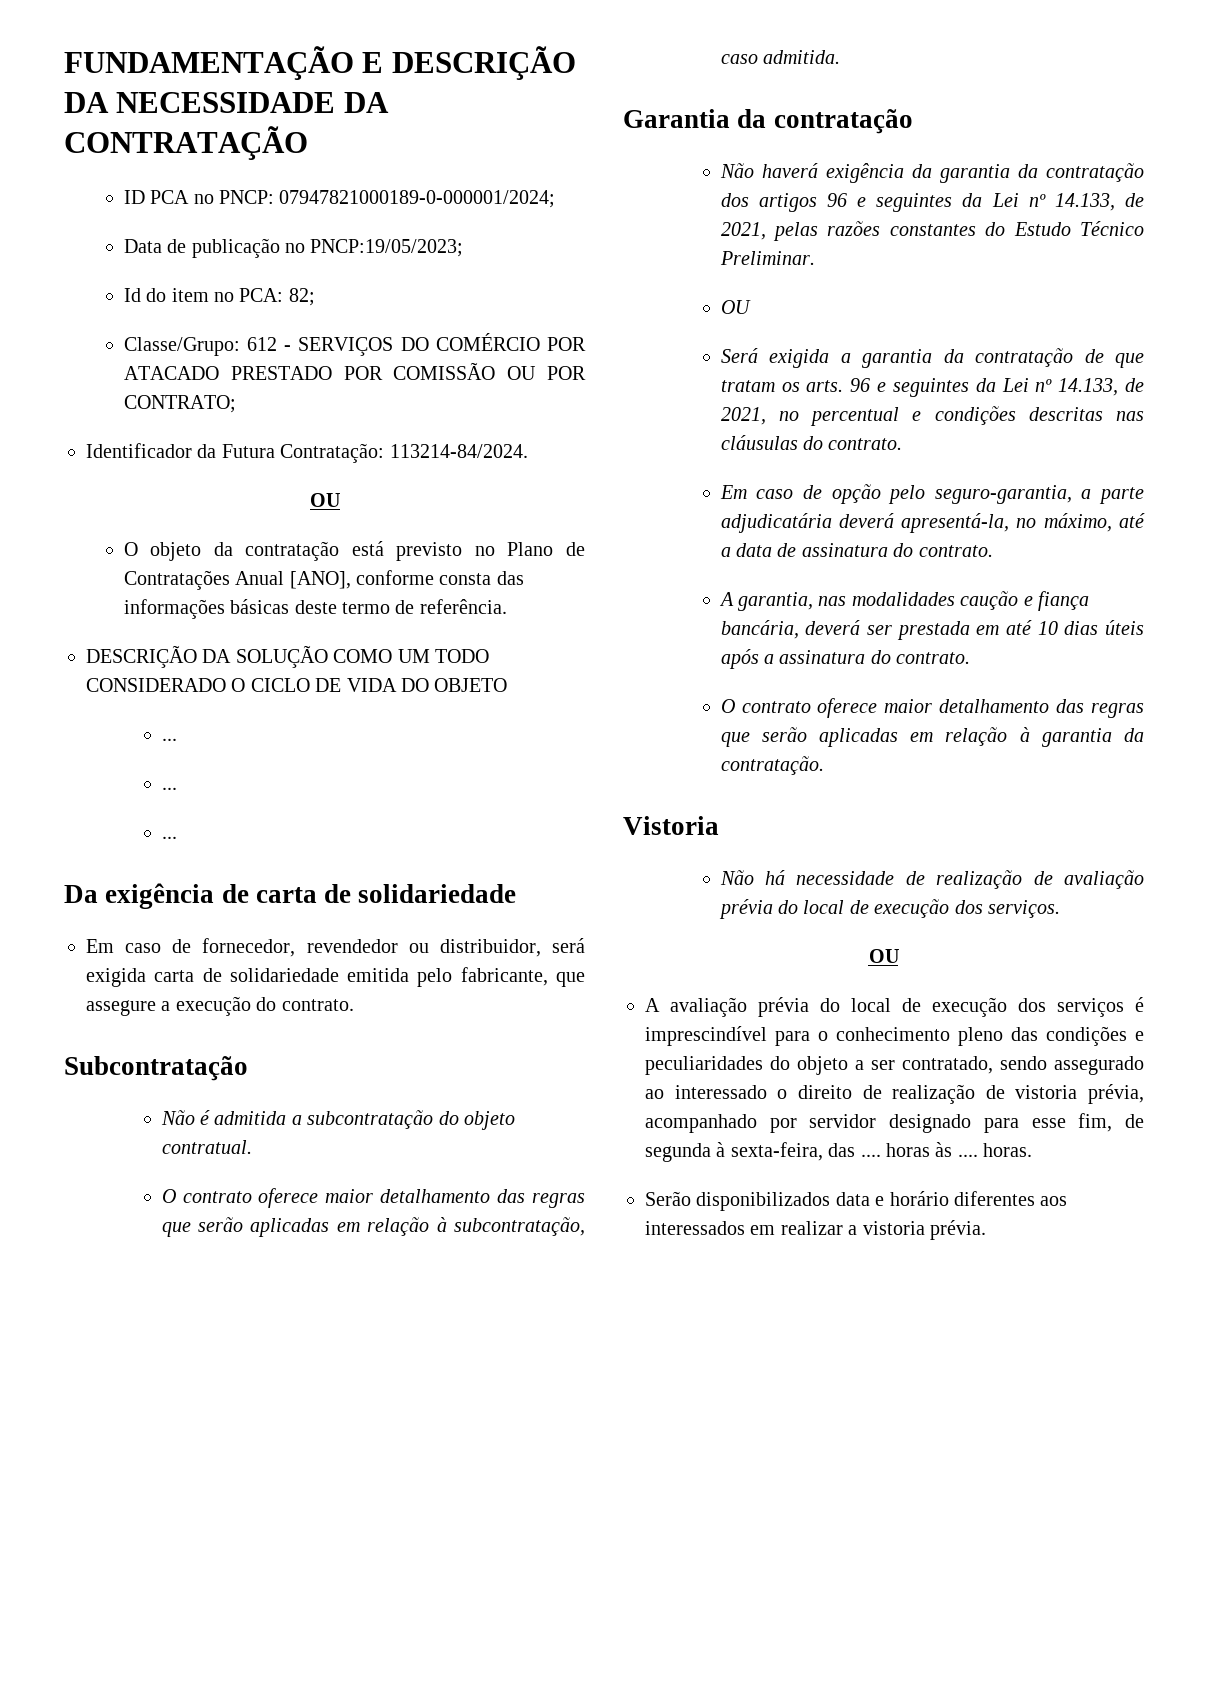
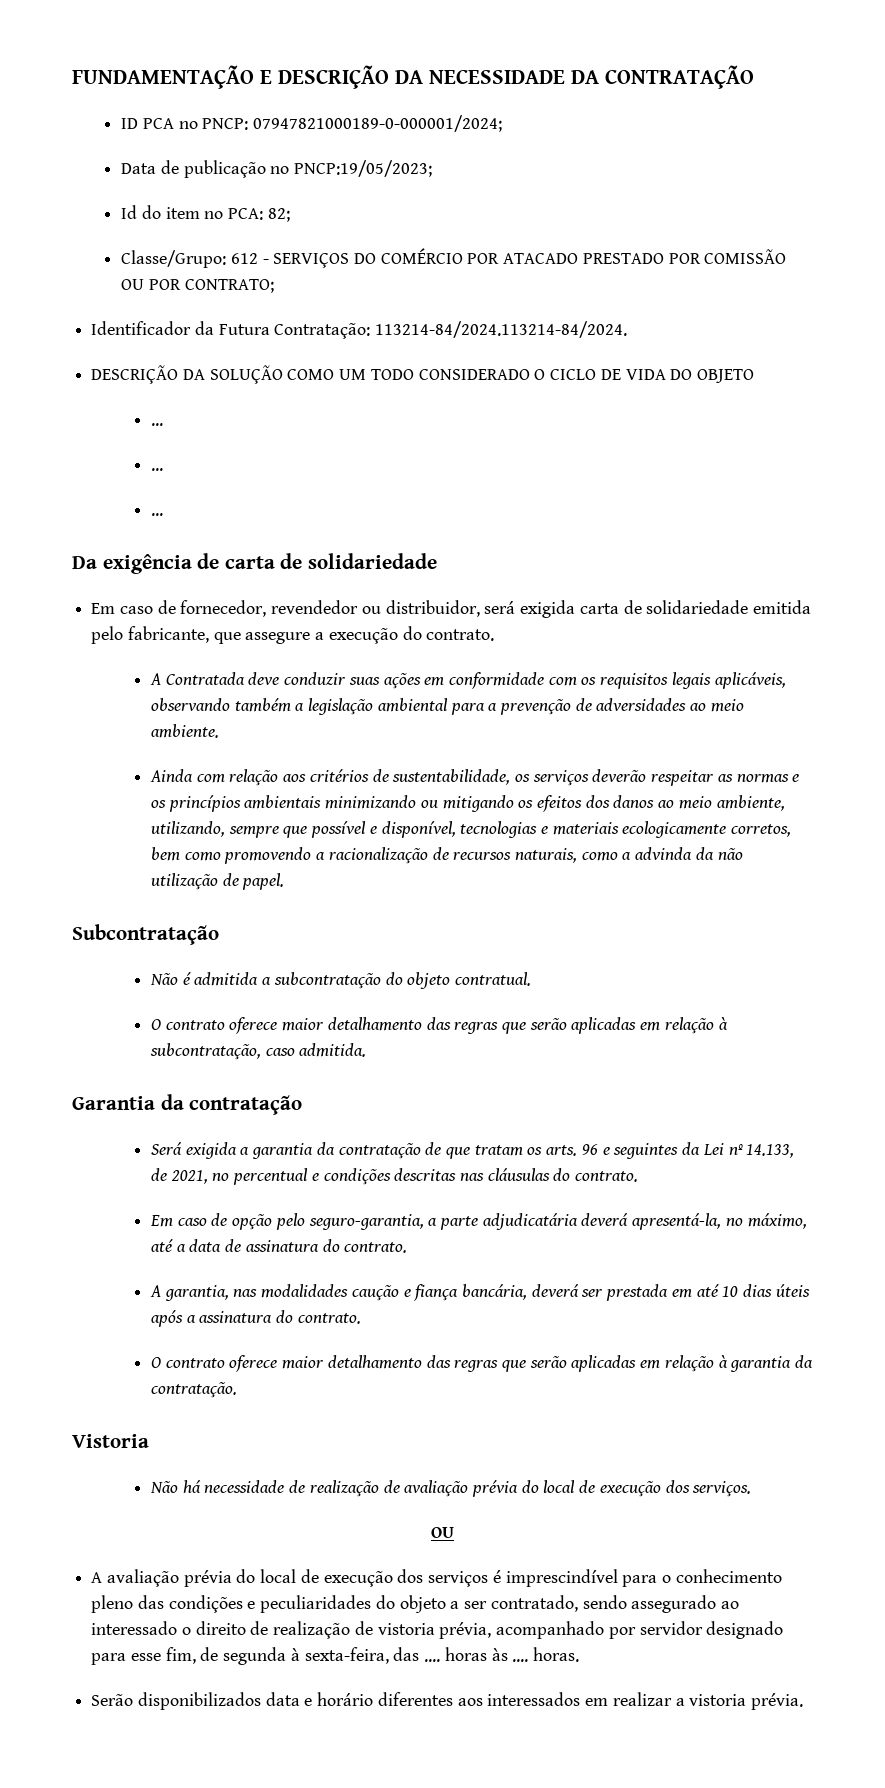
- Identificador da Futura Contratação: 113214-84/2024.
- OU
- O objeto da contratação está previsto no Plano de Contratações Anual [ANO], conforme consta das informações básicas deste termo de referência.
+ Identificador da Futura Contratação: 113214-84/2024.113214-84/2024.
+ A Contratada deve conduzir suas ações em conformidade com os requisitos legais aplicáveis, observando também a legislação ambiental para a prevenção de adversidades ao meio ambiente.
+ Ainda com relação aos critérios de sustentabilidade, os serviços deverão respeitar as normas e os princípios ambientais minimizando ou mitigando os efeitos dos danos ao meio ambiente, utilizando, sempre que possível e disponível, tecnologias e materiais ecologicamente corretos, bem como promovendo a racionalização de recursos naturais, como a advinda da não utilização de papel.
- Não haverá exigência da garantia da contratação dos artigos 96 e seguintes da Lei nº 14.133, de 2021, pelas razões constantes do Estudo Técnico Preliminar.
- OU

